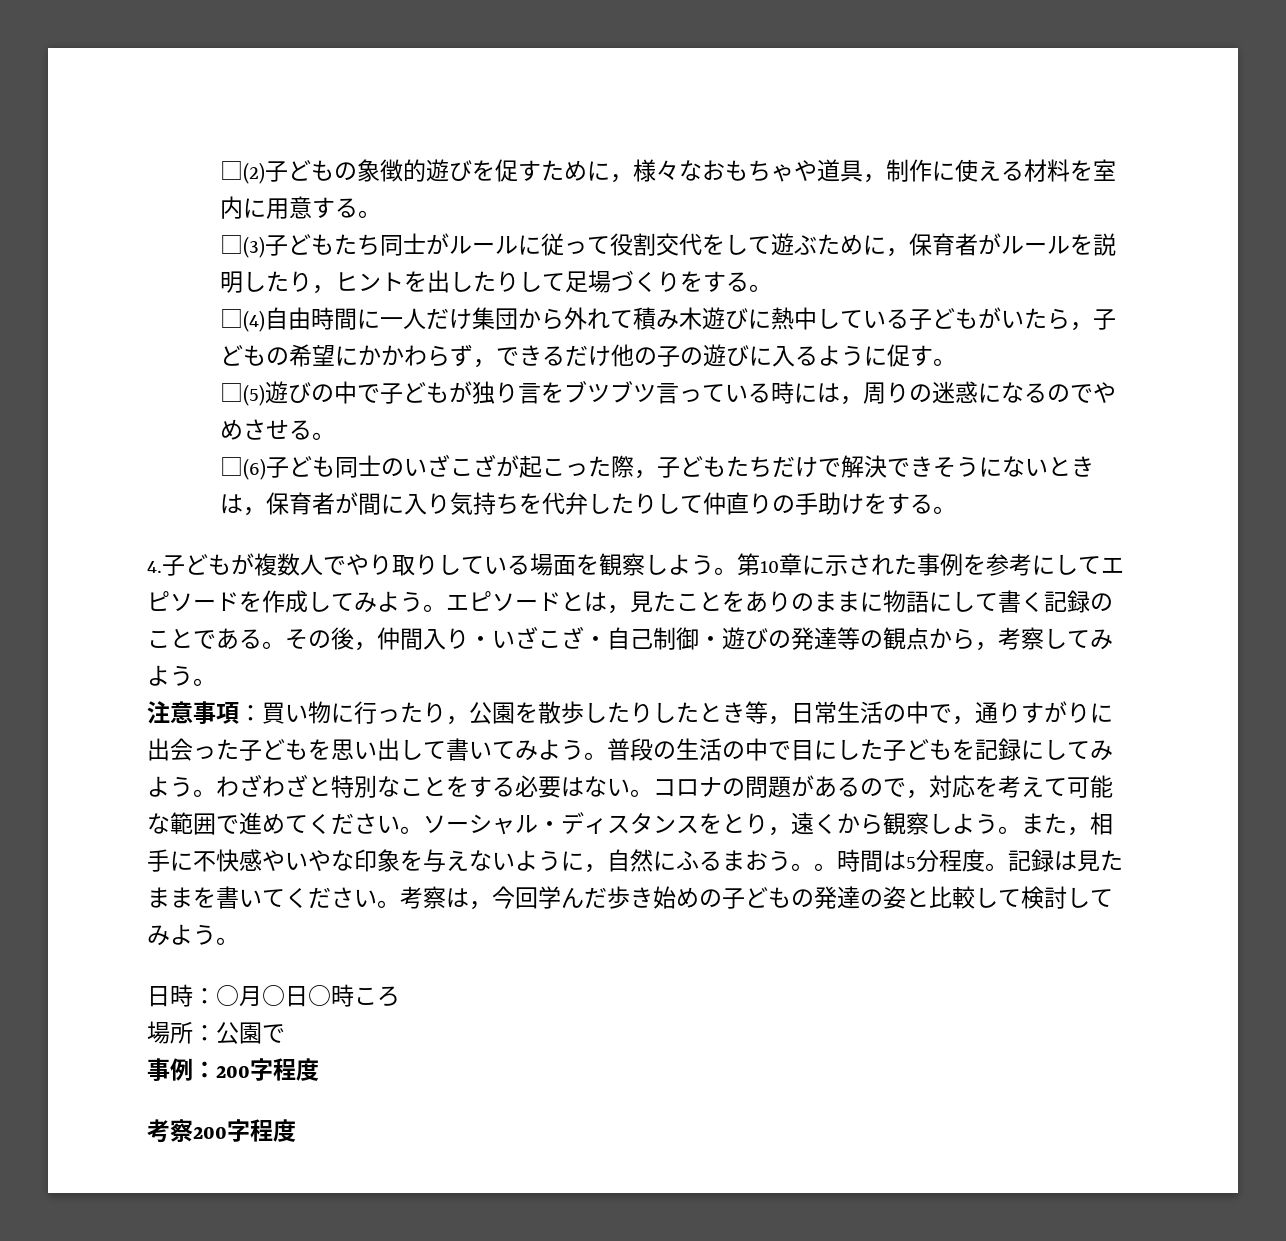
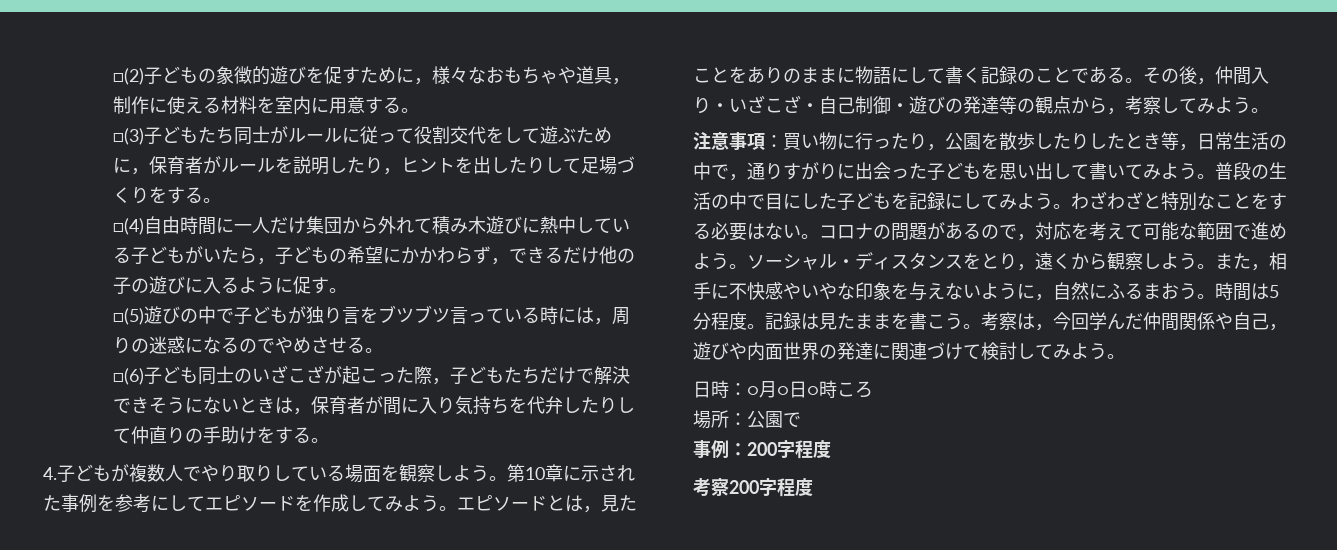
- コロナの問題があるので，対応を考えて可能な範囲で進めてください。
+ コロナの問題があるので，対応を考えて可能な範囲で進めよう。
- また，相手に不快感やいやな印象を与えないように，自然にふるまおう。。
+ また，相手に不快感やいやな印象を与えないように，自然にふるまおう。
- 記録は見たままを書いてください。
+ 記録は見たままを書こう。
- 考察は，今回学んだ歩き始めの子どもの発達の姿と比較して検討してみよう。
+ 考察は，今回学んだ仲間関係や自己，遊びや内面世界の発達に関連づけて検討してみよう。

